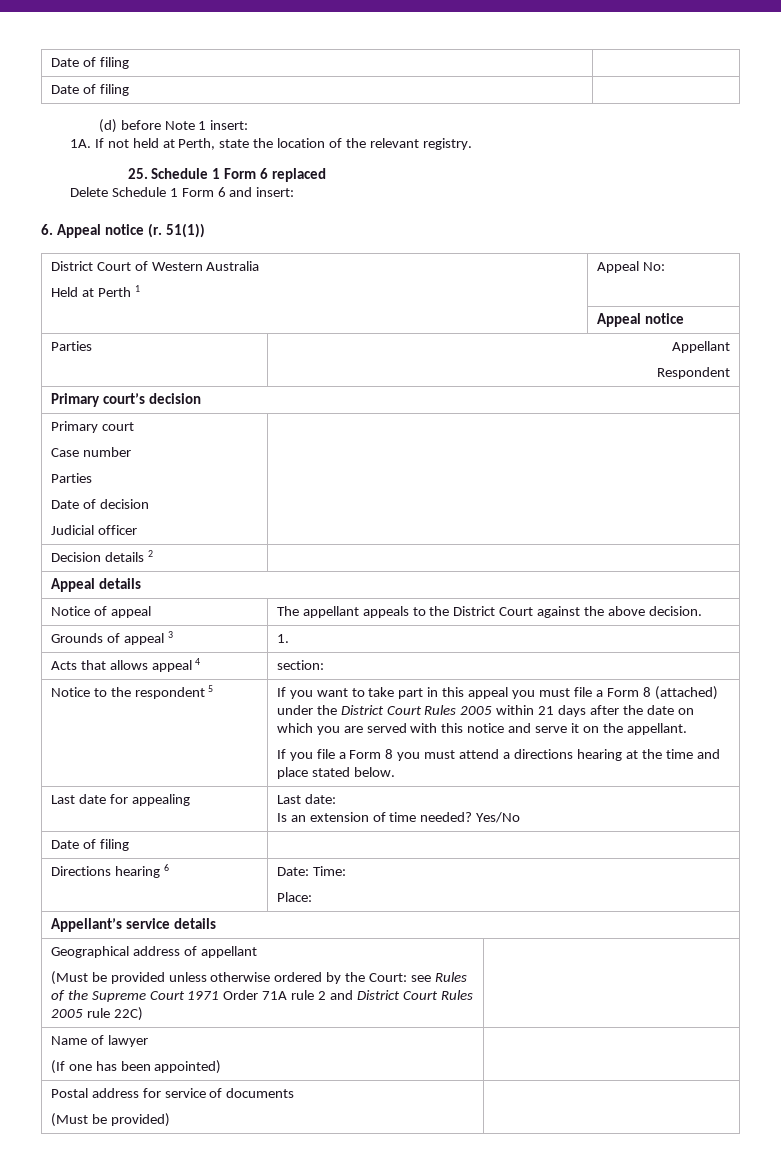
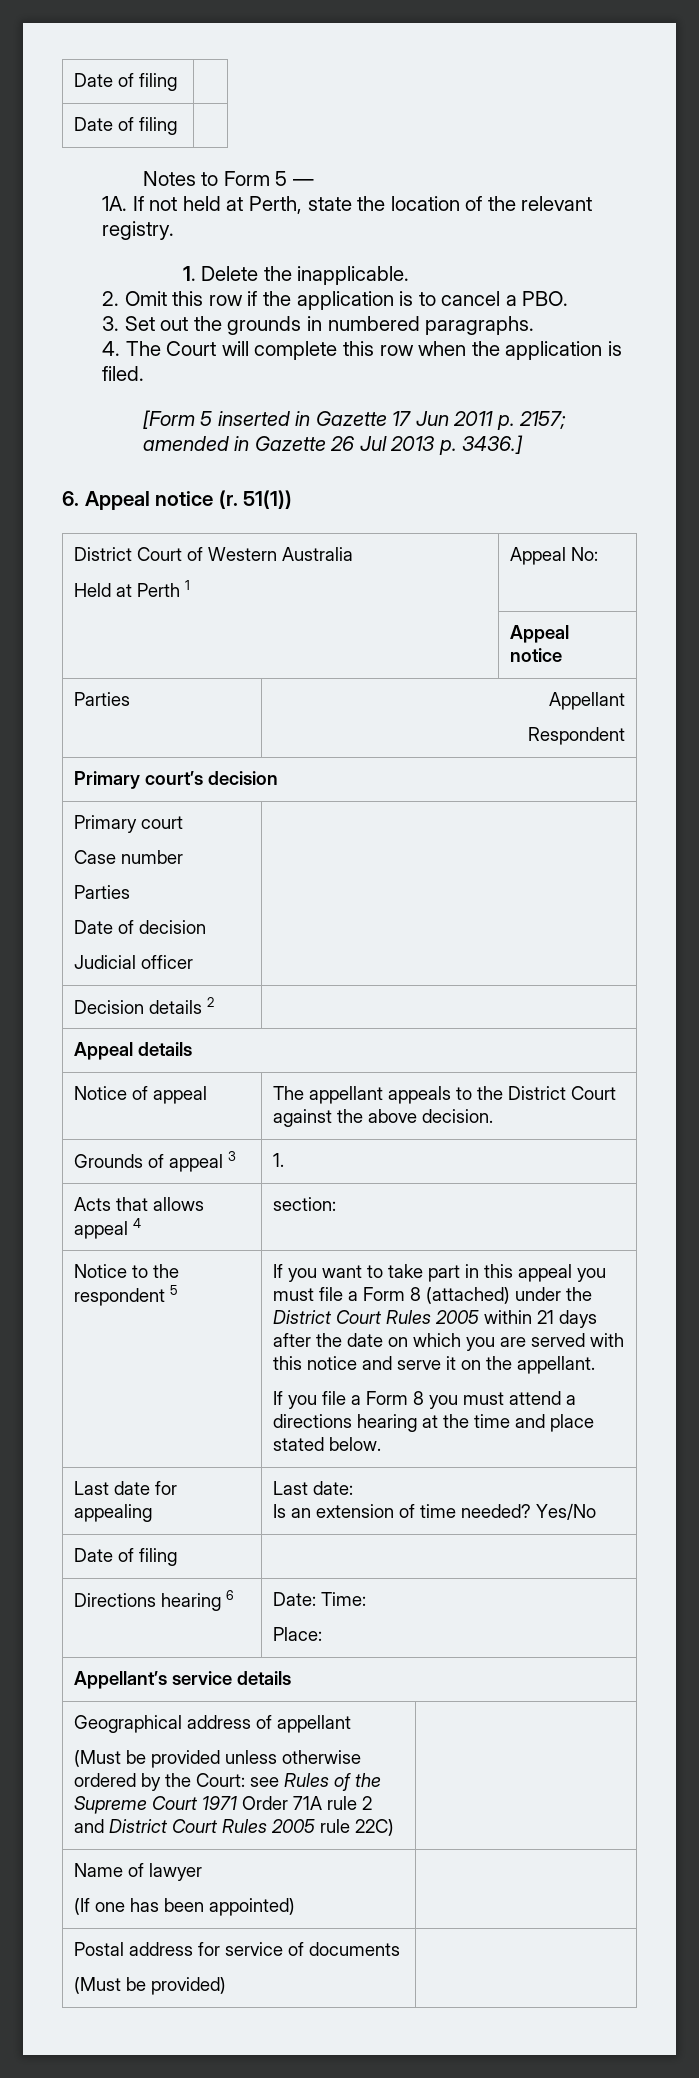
- (d) before Note 1 insert:
+ Notes to Form 5 —
- 25. Schedule 1 Form 6 replaced
- Delete Schedule 1 Form 6 and insert:
+ 1. Delete the inapplicable.
+ 2. Omit this row if the application is to cancel a PBO.
+ 3. Set out the grounds in numbered paragraphs.
+ 4. The Court will complete this row when the application is filed.
+ [Form 5 inserted in Gazette 17 Jun 2011 p. 2157; amended in Gazette 26 Jul 2013 p. 3436.]

